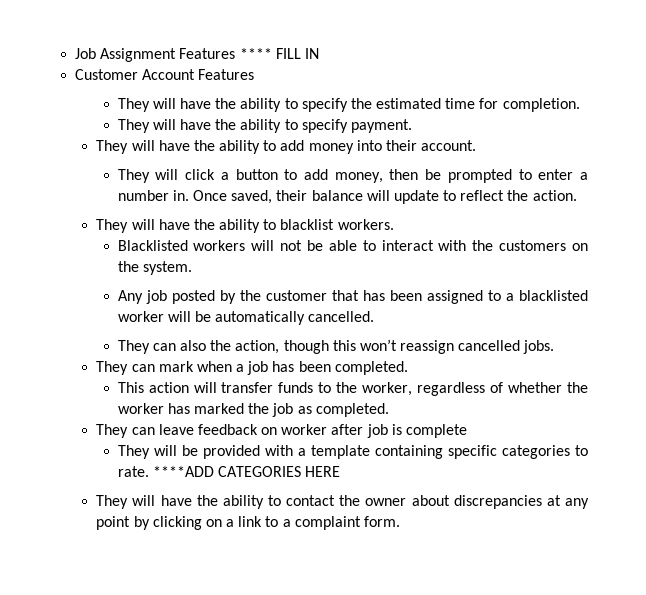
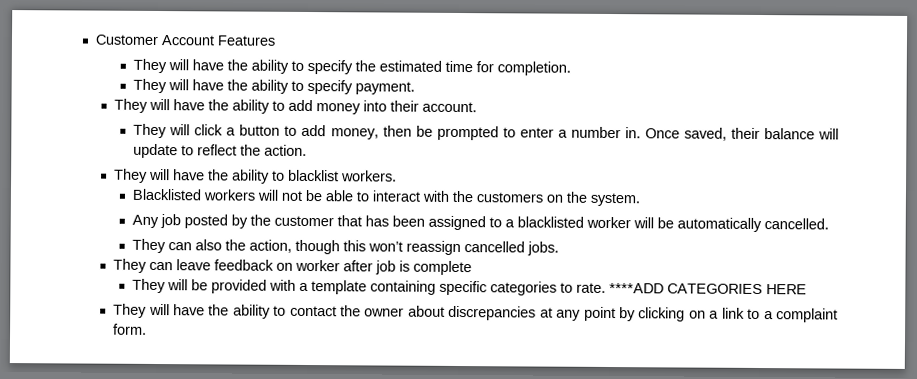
- Job Assignment Features **** FILL IN
- They can mark when a job has been completed.
- This action will transfer funds to the worker, regardless of whether the worker has marked the job as completed.

